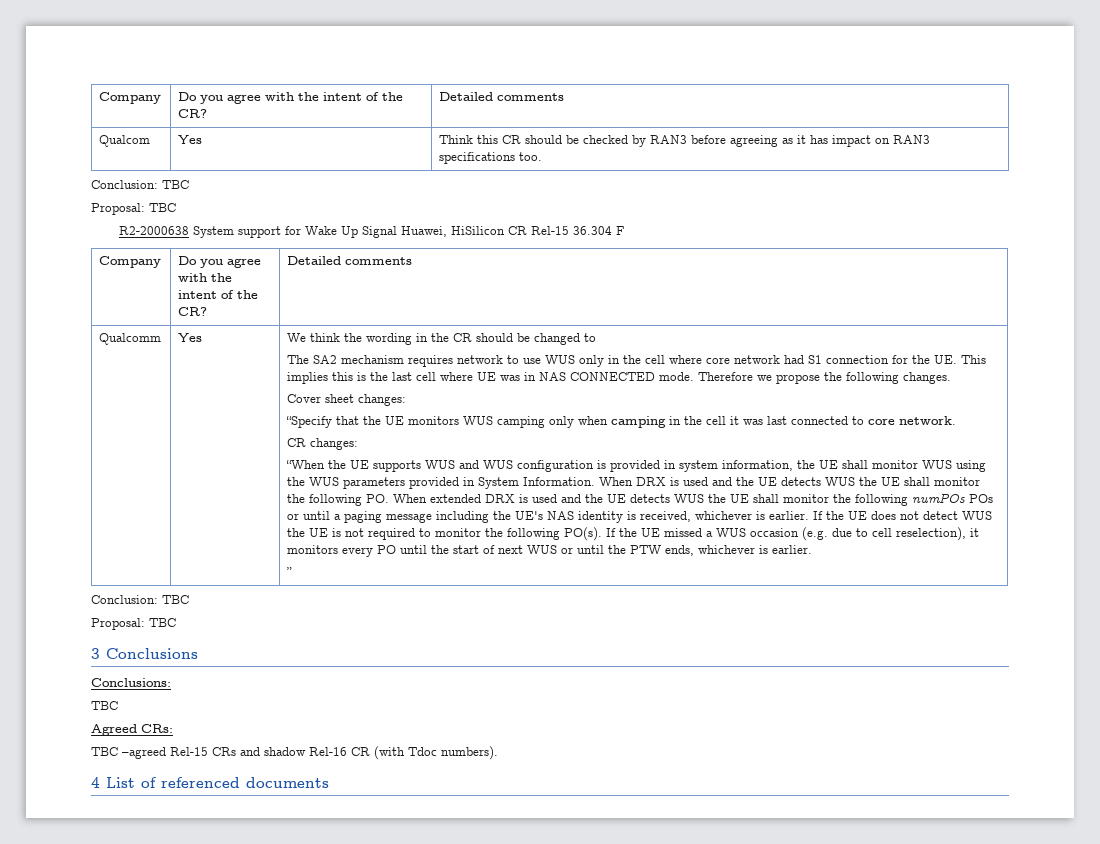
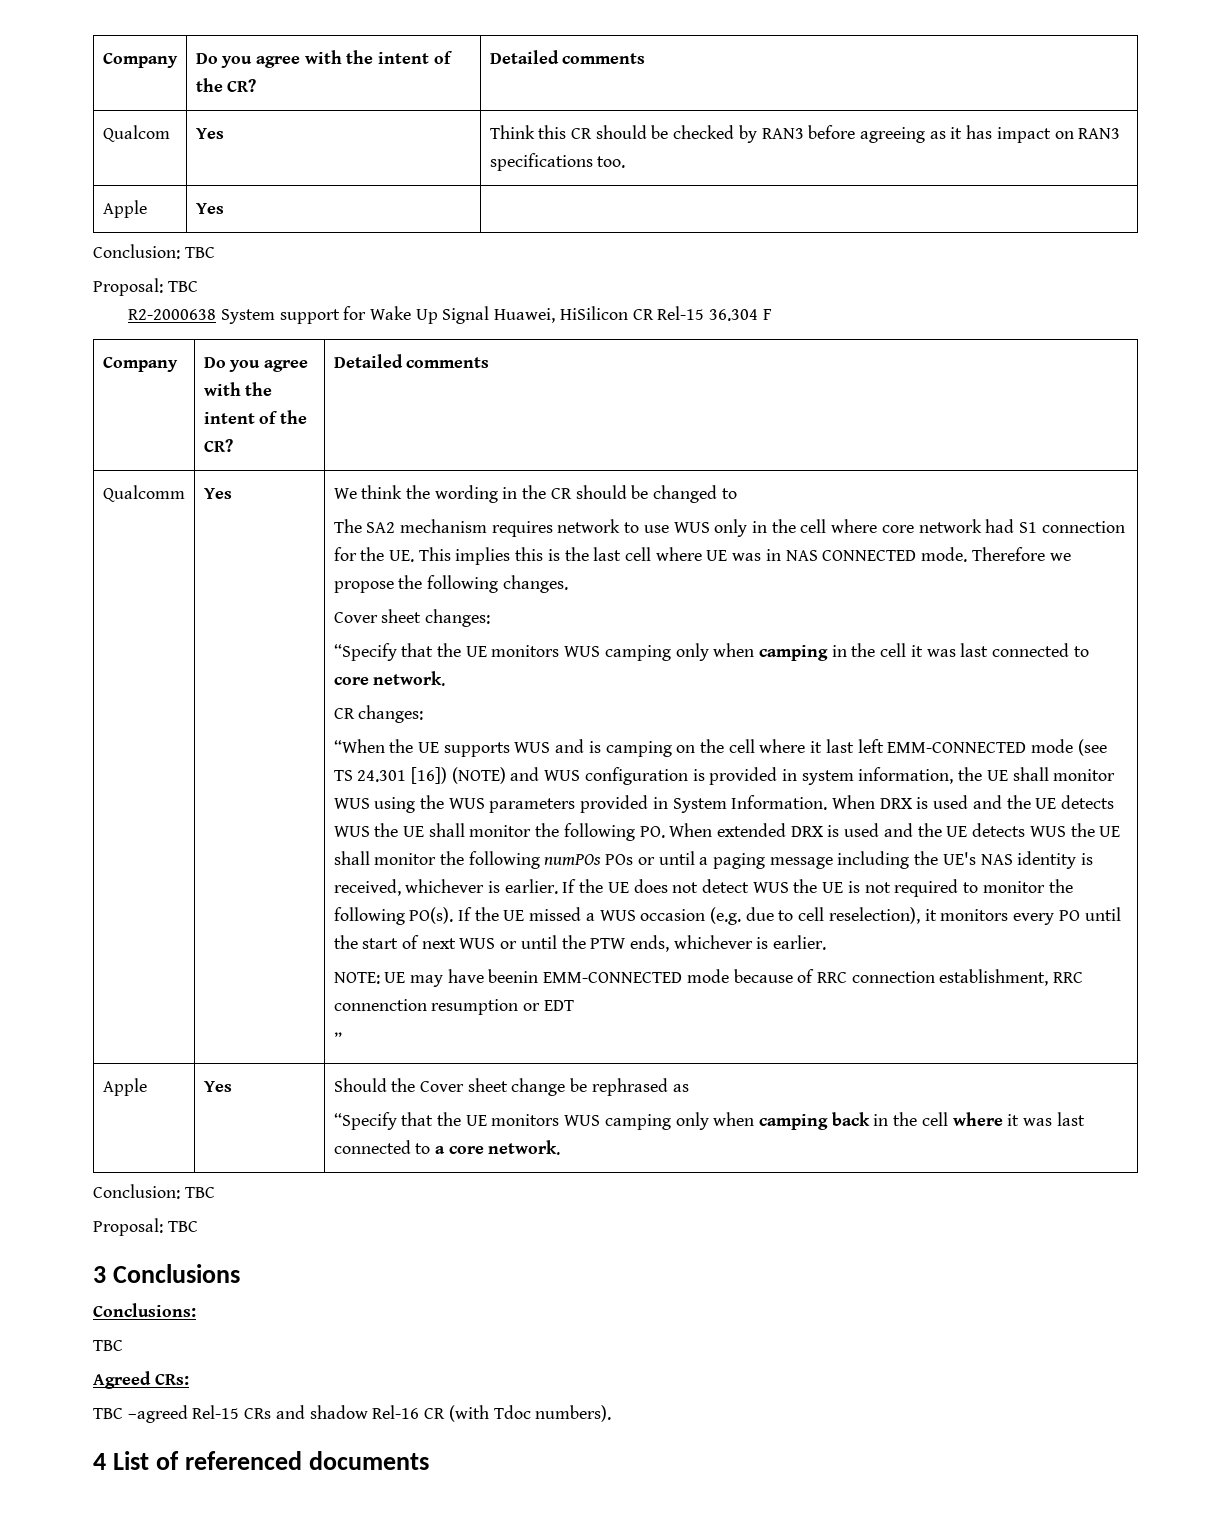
  Qualcom | Yes | Think this CR should be checked by RAN3 before agreeing as it has impact on RAN3 specifications too.
+ Apple | Yes |
- “When the UE supports WUS and WUS configuration is provided in system information, the UE shall monitor WUS using the WUS parameters provided in System Information.
+ “When the UE supports WUS and is camping on the cell where it last left EMM-CONNECTED mode (see TS 24.301 [16]) (NOTE) and WUS configuration is provided in system information, the UE shall monitor WUS using the WUS parameters provided in System Information.
+ NOTE: UE may have beenin EMM-CONNECTED mode because of RRC connection establishment, RRC connenction resumption or EDT
  ”
+ Apple | Yes | Should the Cover sheet change be rephrased as
+ “Specify that the UE monitors WUS camping only when camping back in the cell where it was last connected to a core network.

